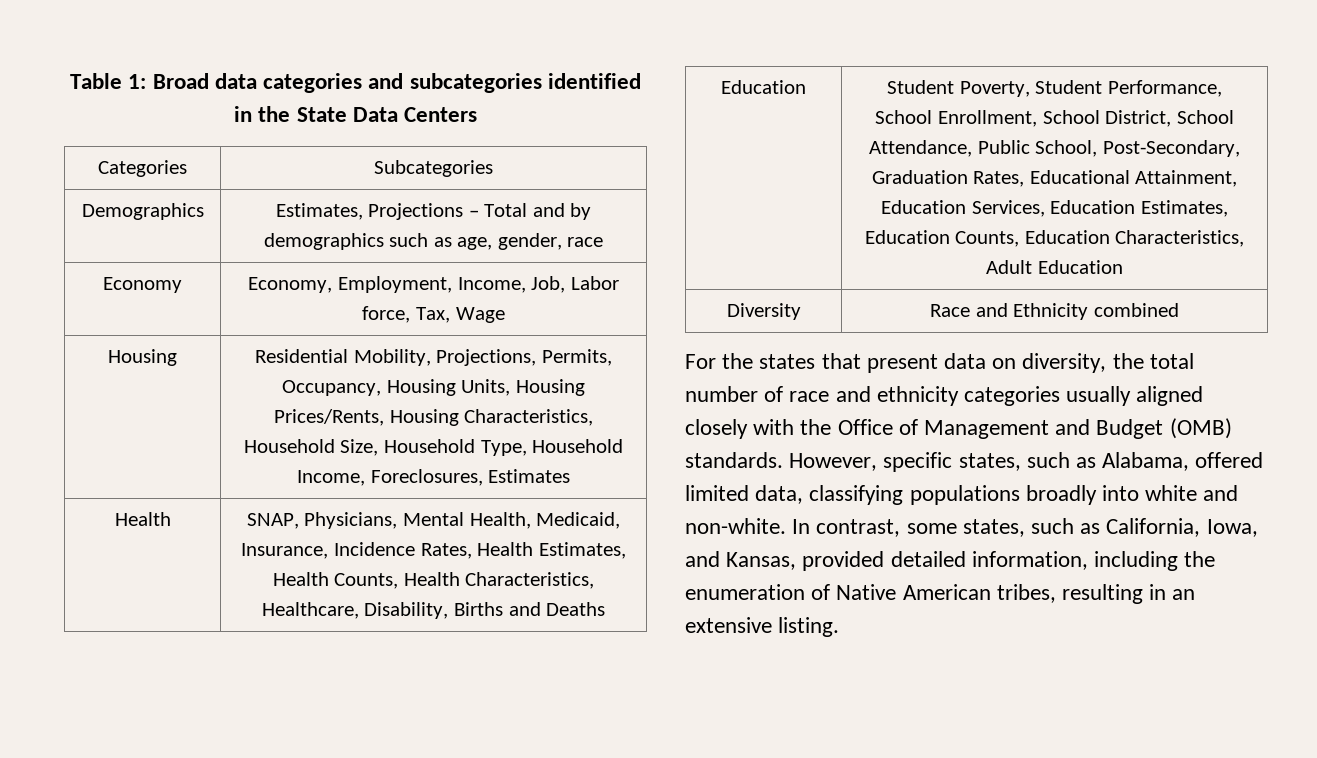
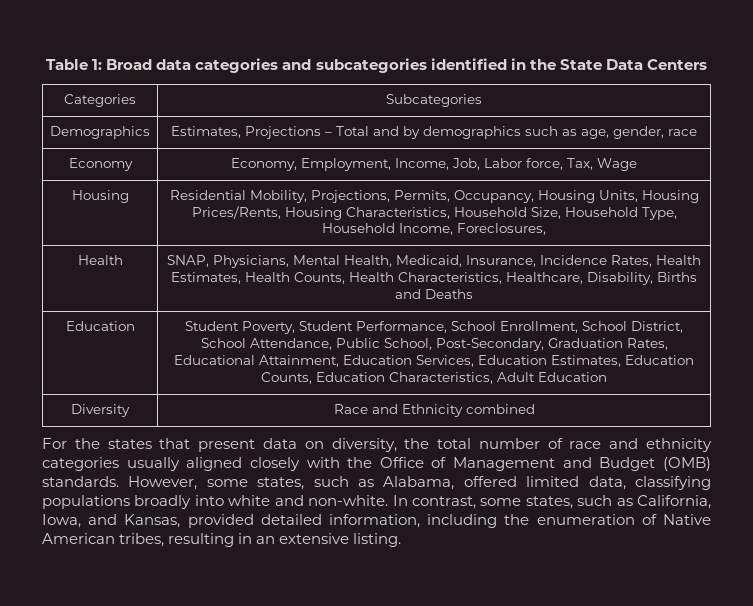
- Housing | Residential Mobility, Projections, Permits, Occupancy, Housing Units, Housing Prices/Rents, Housing Characteristics, Household Size, Household Type, Household Income, Foreclosures, Estimates
+ Housing | Residential Mobility, Projections, Permits, Occupancy, Housing Units, Housing Prices/Rents, Housing Characteristics, Household Size, Household Type, Household Income, Foreclosures,
- However, specific states, such as Alabama, offered limited data, classifying populations broadly into white and non-white.
+ However, some states, such as Alabama, offered limited data, classifying populations broadly into white and non-white.

